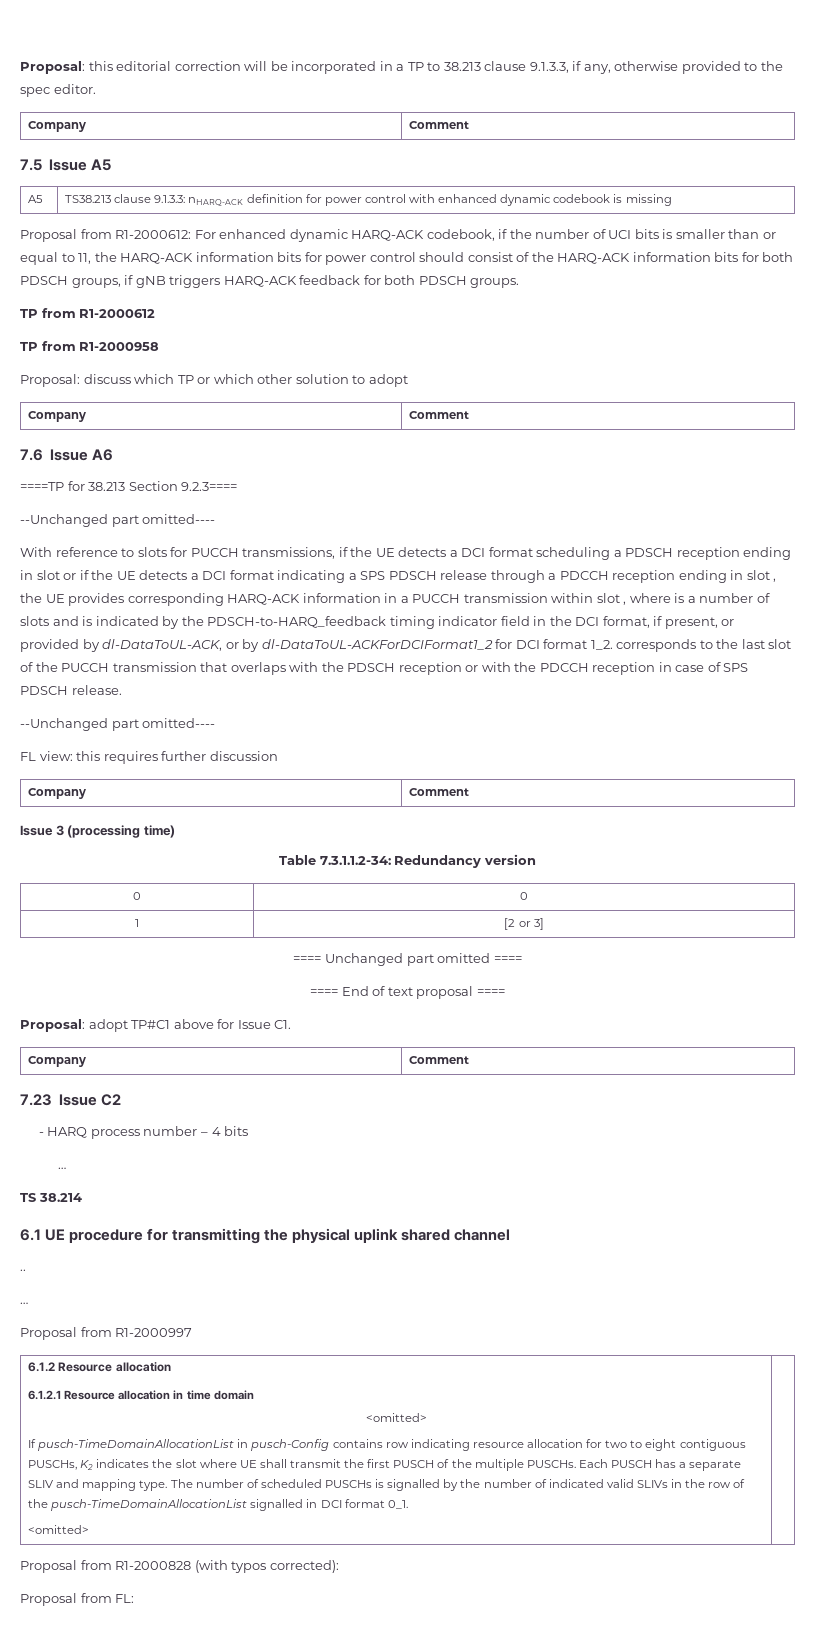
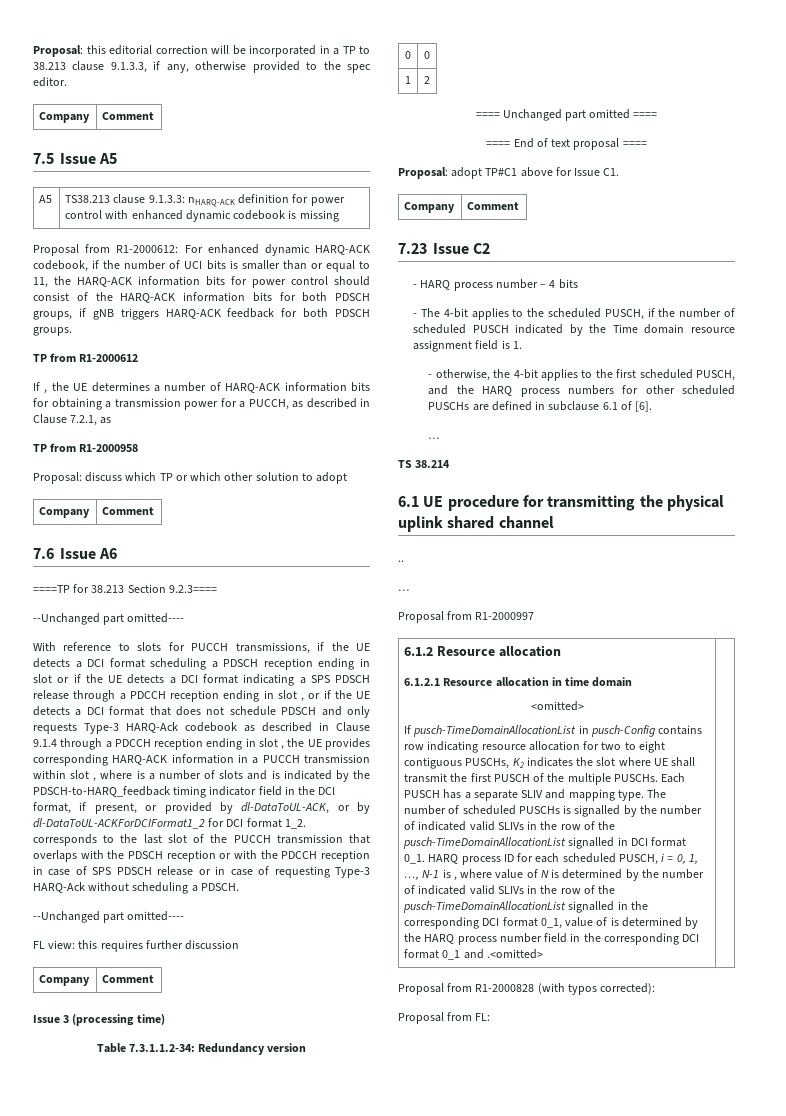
+ If , the UE determines a number of HARQ-ACK information bits for obtaining a transmission power for a PUCCH, as described in Clause 7.2.1, as
- With reference to slots for PUCCH transmissions, if the UE detects a DCI format scheduling a PDSCH reception ending in slot or if the UE detects a DCI format indicating a SPS PDSCH release through a PDCCH reception ending in slot , the UE provides corresponding HARQ-ACK information in a PUCCH transmission within slot , where is a number of slots and is indicated by the PDSCH-to-HARQ_feedback timing indicator field in the DCI format, if present, or provided by dl-DataToUL-ACK, or by dl-DataToUL-ACKForDCIFormat1_2 for DCI format 1_2. corresponds to the last slot of the PUCCH transmission that overlaps with the PDSCH reception or with the PDCCH reception in case of SPS PDSCH release.
+ With reference to slots for PUCCH transmissions, if the UE detects a DCI format scheduling a PDSCH reception ending in slot or if the UE detects a DCI format indicating a SPS PDSCH release through a PDCCH reception ending in slot , or if the UE detects a DCI format that does not schedule PDSCH and only requests Type-3 HARQ-Ack codebook as described in Clause 9.1.4 through a PDCCH reception ending in slot , the UE provides corresponding HARQ-ACK information in a PUCCH transmission within slot , where is a number of slots and is indicated by the PDSCH-to-HARQ_feedback timing indicator field in the DCI format, if present, or provided by dl-DataToUL-ACK, or by dl-DataToUL-ACKForDCIFormat1_2 for DCI format 1_2. corresponds to the last slot of the PUCCH transmission that overlaps with the PDSCH reception or with the PDCCH reception in case of SPS PDSCH release or in case of requesting Type-3 HARQ-Ack without scheduling a PDSCH.
- 1 | [2 or 3]
+ 1 | 2
+ - The 4-bit applies to the scheduled PUSCH, if the number of scheduled PUSCH indicated by the Time domain resource assignment field is 1.
+ - otherwise, the 4-bit applies to the first scheduled PUSCH, and the HARQ process numbers for other scheduled PUSCHs are defined in subclause 6.1 of [6].
- The number of scheduled PUSCHs is signalled by the number of indicated valid SLIVs in the row of the pusch-TimeDomainAllocationList signalled in DCI format 0_1.
- <omitted>
+ The number of scheduled PUSCHs is signalled by the number of indicated valid SLIVs in the row of the pusch-TimeDomainAllocationList signalled in DCI format 0_1. HARQ process ID for each scheduled PUSCH, i = 0, 1, …, N-1 is , where value of N is determined by the number of indicated valid SLIVs in the row of the pusch-TimeDomainAllocationList signalled in the corresponding DCI format 0_1, value of is determined by the HARQ process number field in the corresponding DCI format 0_1 and .<omitted>

